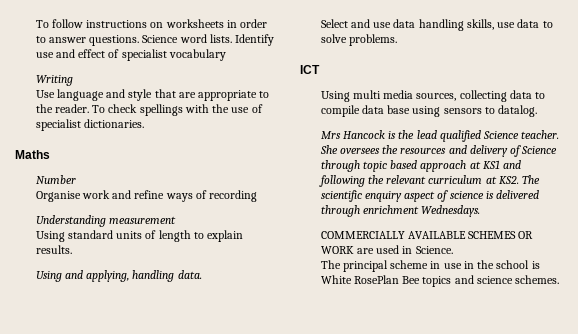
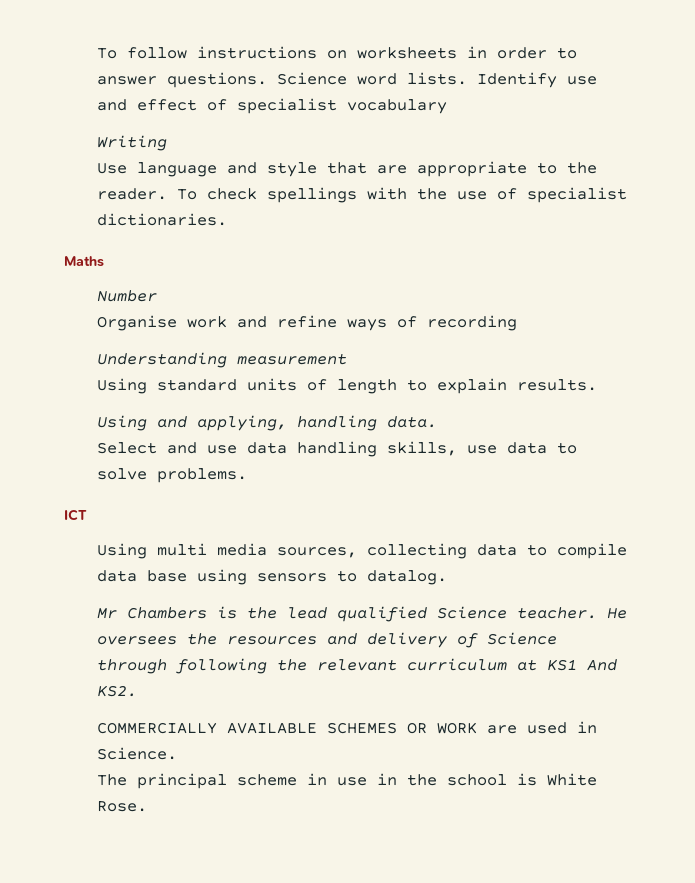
- Mrs Hancock is the lead qualified Science teacher.
+ Mr Chambers is the lead qualified Science teacher.
- She oversees the resources and delivery of Science through topic based approach at KS1 and following the relevant curriculum at KS2. The scientific enquiry aspect of science is delivered through enrichment Wednesdays.
+ He oversees the resources and delivery of Science through following the relevant curriculum at KS1 And KS2.
- The principal scheme in use in the school is White RosePlan Bee topics and science schemes.
+ The principal scheme in use in the school is White Rose.

